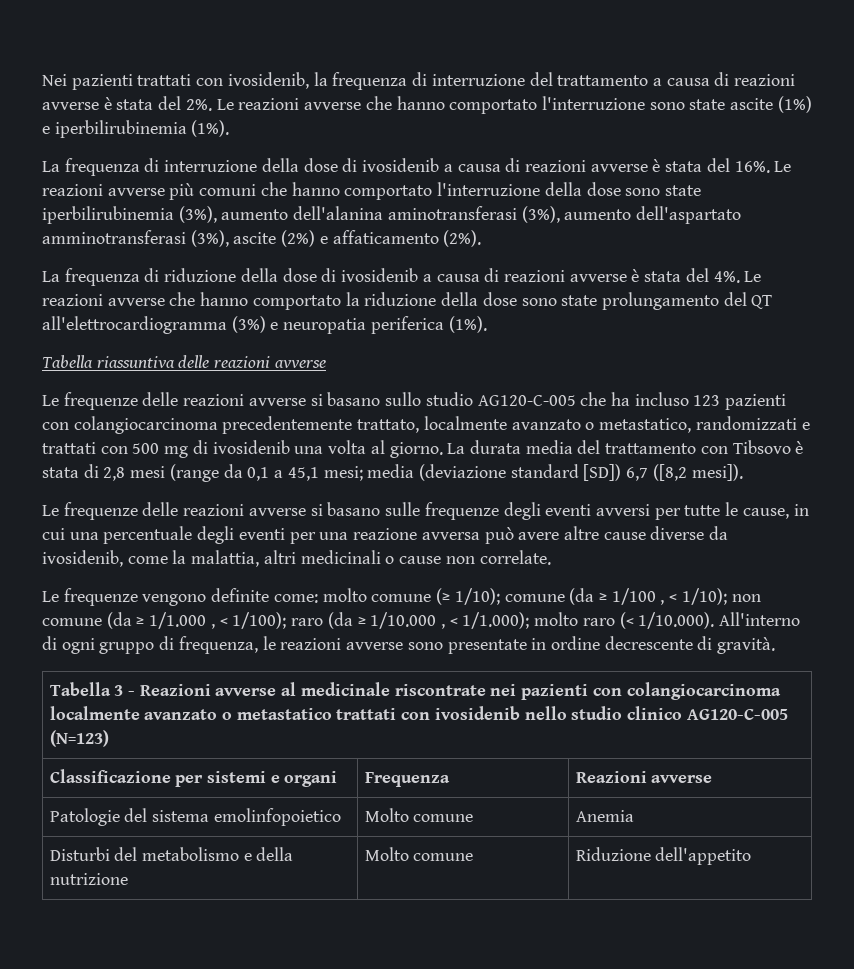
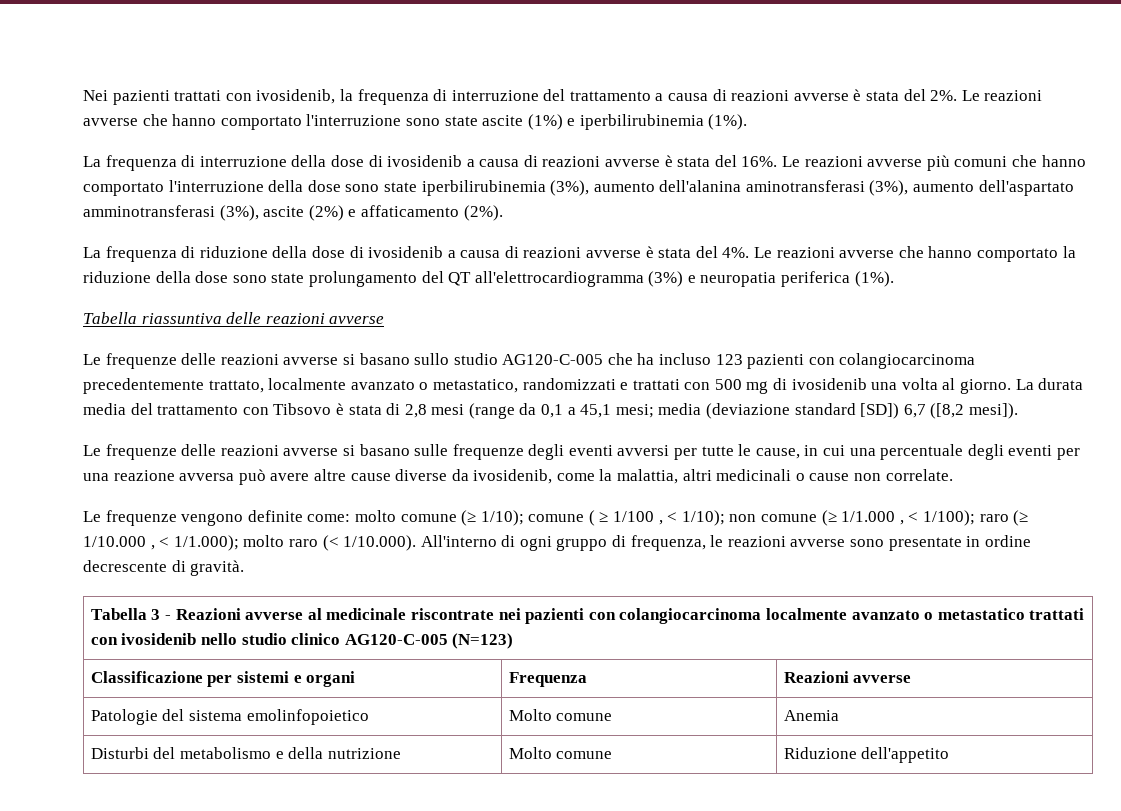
- Le frequenze vengono definite come: molto comune (≥ 1/10); comune (da ≥ 1/100 , < 1/10); non comune (da ≥ 1/1.000 , < 1/100); raro (da ≥ 1/10.000 , < 1/1.000); molto raro (< 1/10.000). All'interno di ogni gruppo di frequenza, le reazioni avverse sono presentate in ordine decrescente di gravità.
+ Le frequenze vengono definite come: molto comune (≥ 1/10); comune ( ≥ 1/100 , < 1/10); non comune (≥ 1/1.000 , < 1/100); raro (≥ 1/10.000 , < 1/1.000); molto raro (< 1/10.000). All'interno di ogni gruppo di frequenza, le reazioni avverse sono presentate in ordine decrescente di gravità.

